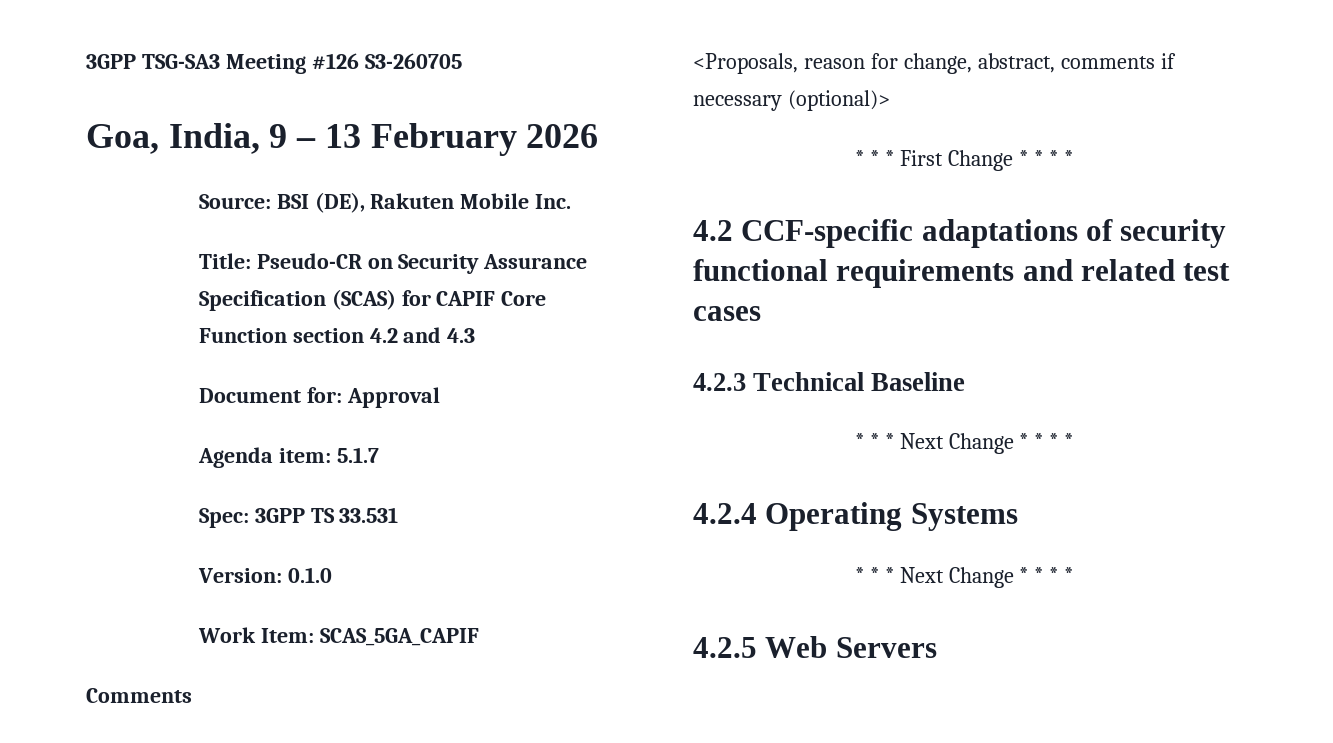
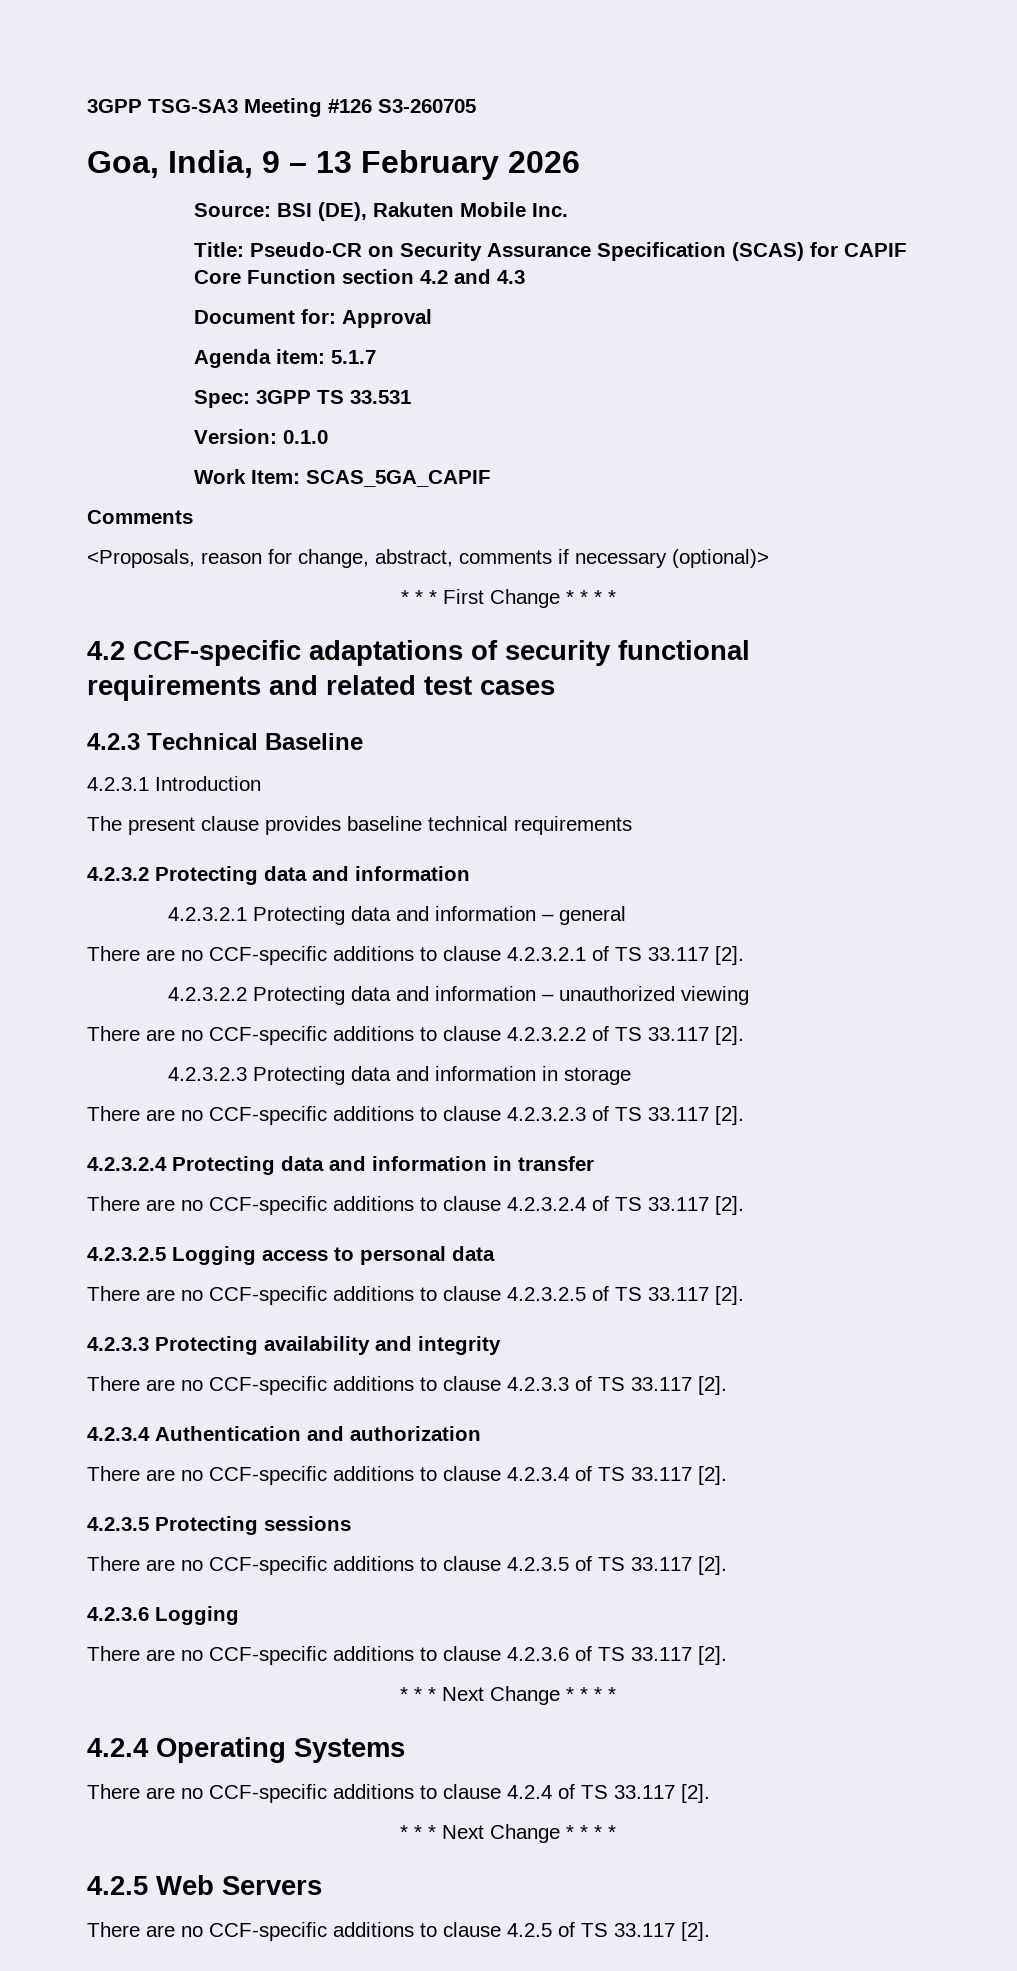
+ 4.2.3.1 Introduction
+ The present clause provides baseline technical requirements
+ 4.2.3.2 Protecting data and information
+ 4.2.3.2.1 Protecting data and information – general
+ There are no CCF-specific additions to clause 4.2.3.2.1 of TS 33.117 [2].
+ 4.2.3.2.2 Protecting data and information – unauthorized viewing
+ There are no CCF-specific additions to clause 4.2.3.2.2 of TS 33.117 [2].
+ 4.2.3.2.3 Protecting data and information in storage
+ There are no CCF-specific additions to clause 4.2.3.2.3 of TS 33.117 [2].
+ 4.2.3.2.4 Protecting data and information in transfer
+ There are no CCF-specific additions to clause 4.2.3.2.4 of TS 33.117 [2].
+ 4.2.3.2.5 Logging access to personal data
+ There are no CCF-specific additions to clause 4.2.3.2.5 of TS 33.117 [2].
+ 4.2.3.3 Protecting availability and integrity
+ There are no CCF-specific additions to clause 4.2.3.3 of TS 33.117 [2].
+ 4.2.3.4 Authentication and authorization
+ There are no CCF-specific additions to clause 4.2.3.4 of TS 33.117 [2].
+ 4.2.3.5 Protecting sessions
+ There are no CCF-specific additions to clause 4.2.3.5 of TS 33.117 [2].
+ 4.2.3.6 Logging
+ There are no CCF-specific additions to clause 4.2.3.6 of TS 33.117 [2].
+ There are no CCF-specific additions to clause 4.2.4 of TS 33.117 [2].
+ There are no CCF-specific additions to clause 4.2.5 of TS 33.117 [2].

